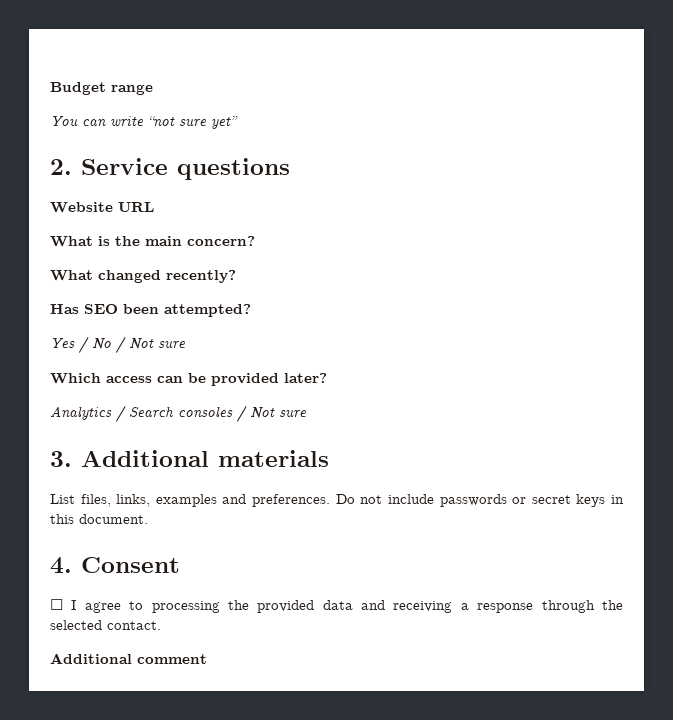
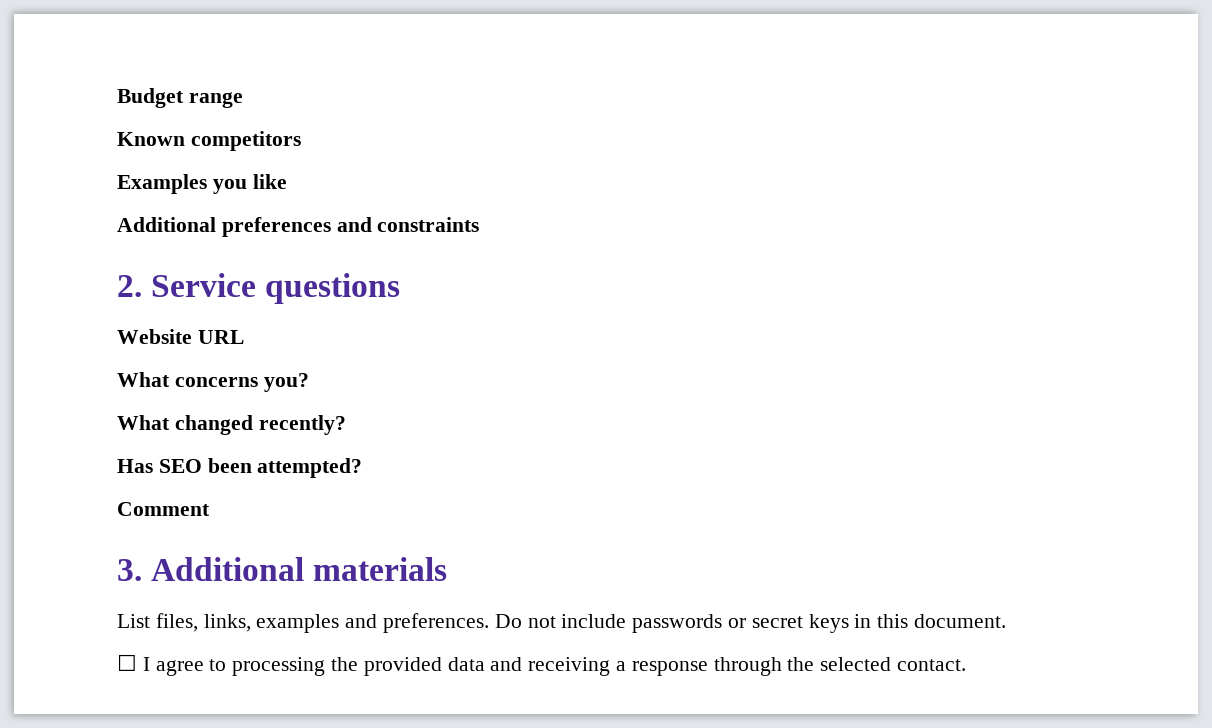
- You can write “not sure yet”
+ Known competitors
+ Examples you like
+ Additional preferences and constraints
- What is the main concern?
+ What concerns you?
- Yes / No / Not sure
- Which access can be provided later?
- Analytics / Search consoles / Not sure
+ Comment
- 4. Consent
- Additional comment

